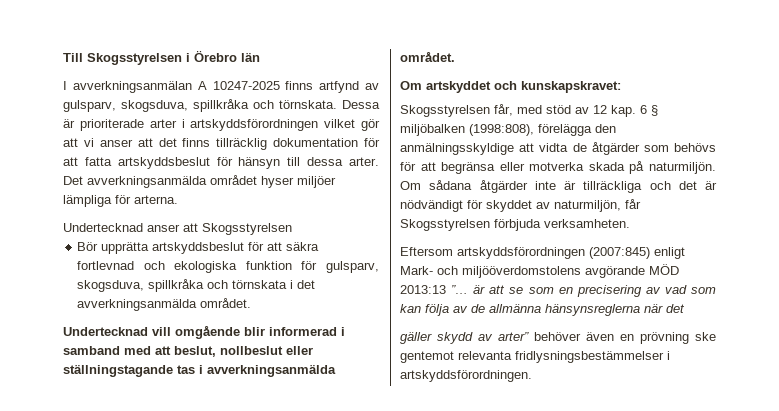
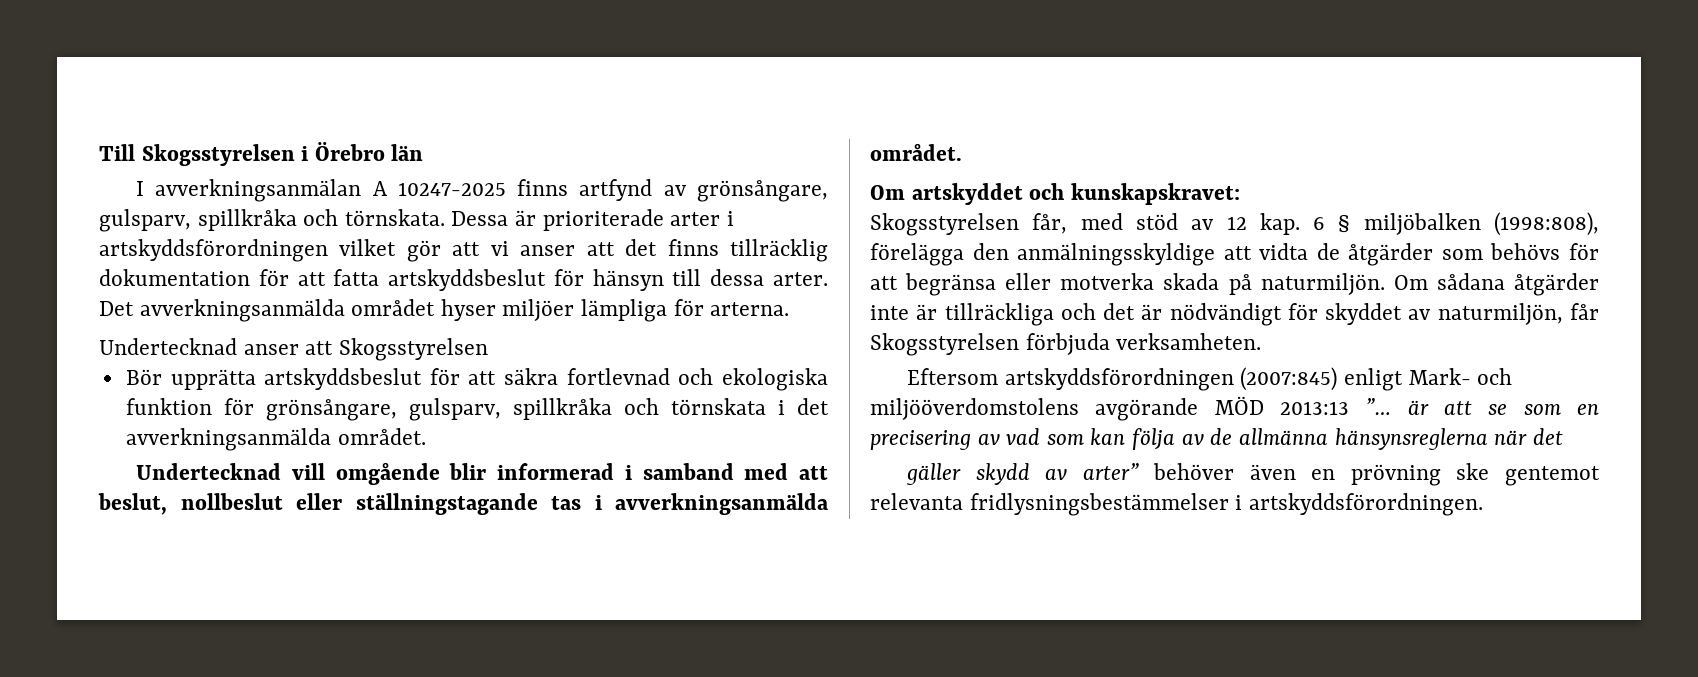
- I avverkningsanmälan A 10247-2025 finns artfynd av gulsparv, skogsduva, spillkråka och törnskata.
+ I avverkningsanmälan A 10247-2025 finns artfynd av grönsångare, gulsparv, spillkråka och törnskata.
- Bör upprätta artskyddsbeslut för att säkra fortlevnad och ekologiska funktion för gulsparv, skogsduva, spillkråka och törnskata i det avverkningsanmälda området.
+ Bör upprätta artskyddsbeslut för att säkra fortlevnad och ekologiska funktion för grönsångare, gulsparv, spillkråka och törnskata i det avverkningsanmälda området.

